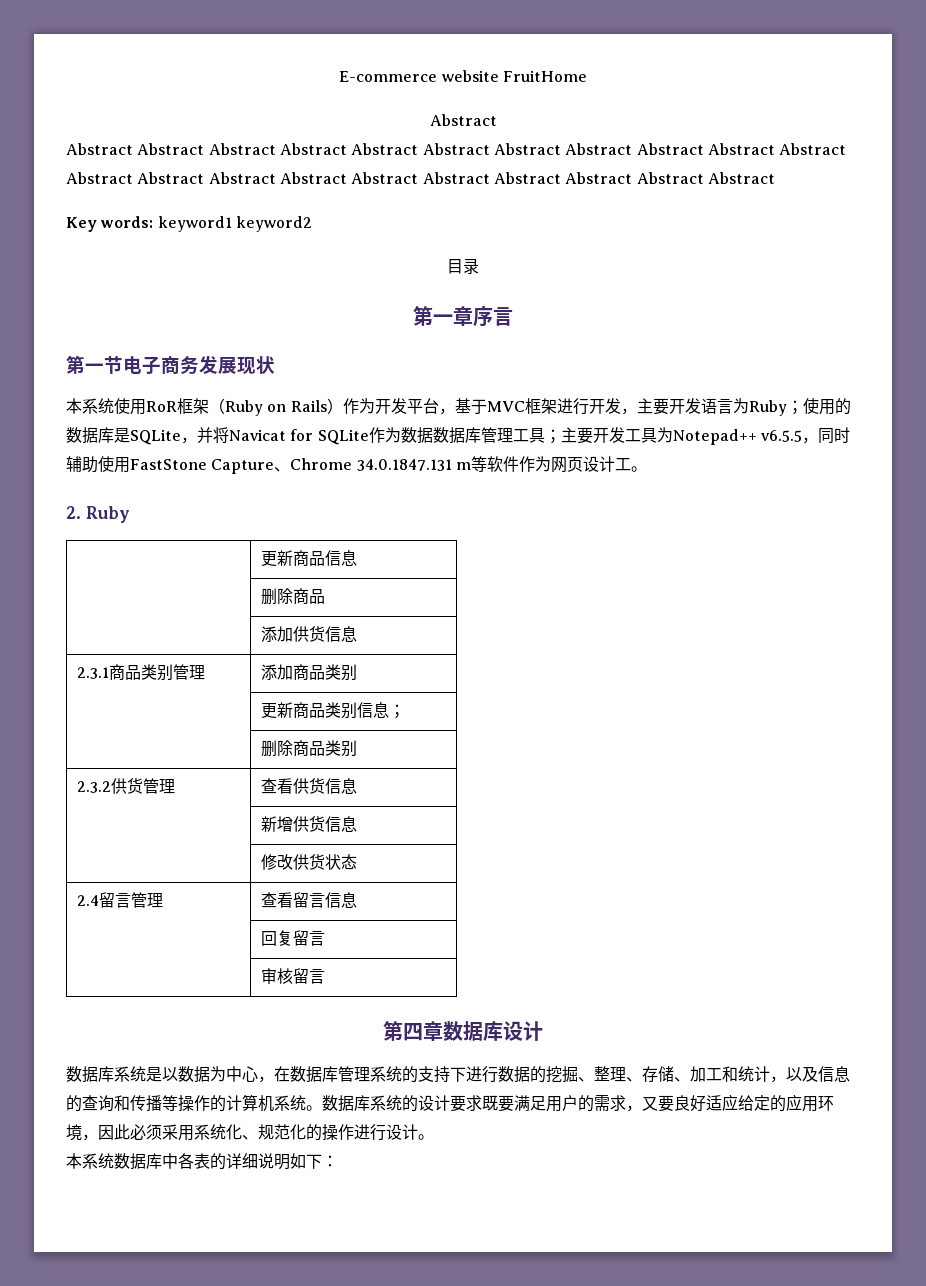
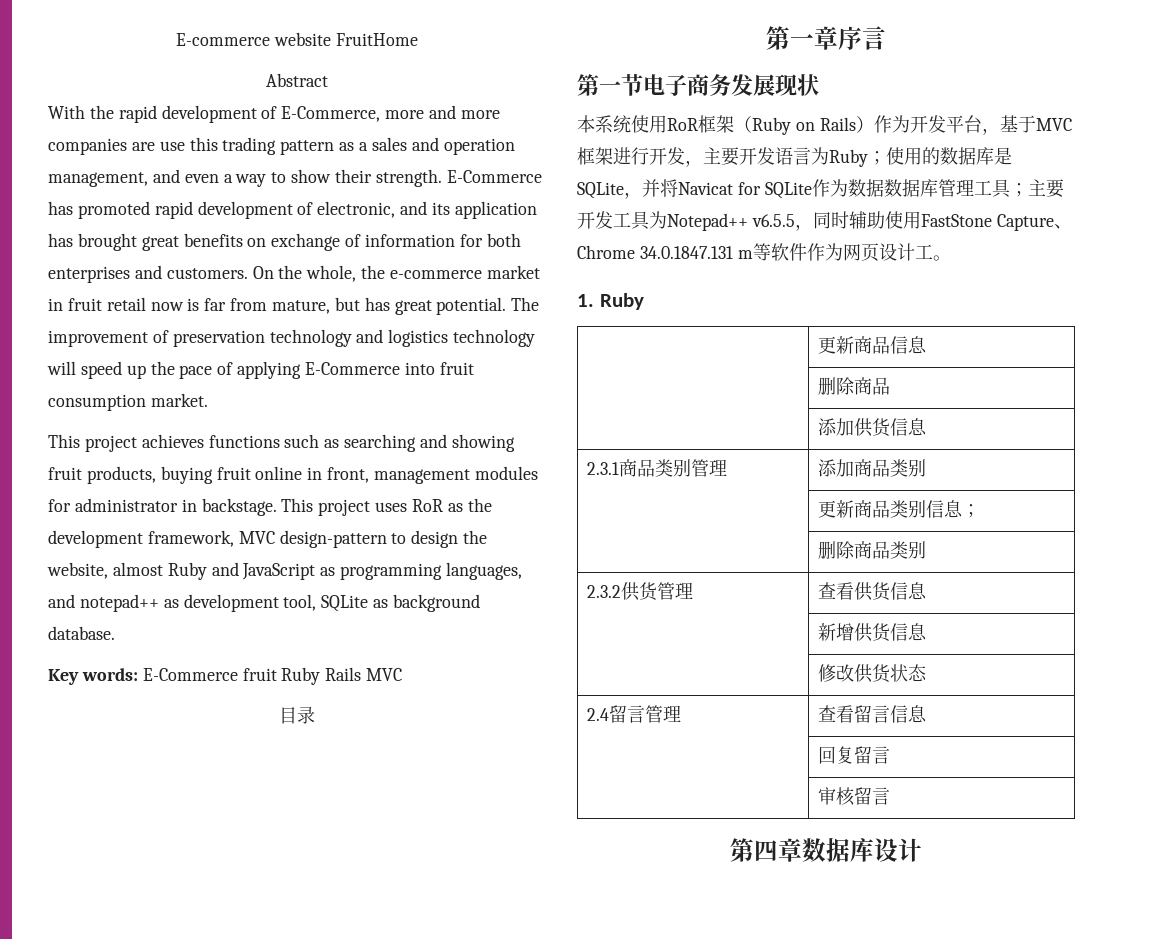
- Abstract Abstract Abstract Abstract Abstract Abstract Abstract Abstract Abstract Abstract Abstract Abstract Abstract Abstract Abstract Abstract Abstract Abstract Abstract Abstract Abstract
- Key words: keyword1 keyword2
+ With the rapid development of E-Commerce, more and more companies are use this trading pattern as a sales and operation management, and even a way to show their strength. E-Commerce has promoted rapid development of electronic, and its application has brought great benefits on exchange of information for both enterprises and customers. On the whole, the e-commerce market in fruit retail now is far from mature, but has great potential. The improvement of preservation technology and logistics technology will speed up the pace of applying E-Commerce into fruit consumption market.
+ This project achieves functions such as searching and showing fruit products, buying fruit online in front, management modules for administrator in backstage. This project uses RoR as the development framework, MVC design-pattern to design the website, almost Ruby and JavaScript as programming languages, and notepad++ as development tool, SQLite as background database.
+ Key words: E-Commerce fruit Ruby Rails MVC
- 2. Ruby
+ 1. Ruby
- 数据库系统是以数据为中心，在数据库管理系统的支持下进行数据的挖掘、整理、存储、加工和统计，以及信息的查询和传播等操作的计算机系统。数据库系统的设计要求既要满足用户的需求，又要良好适应给定的应用环境，因此必须采用系统化、规范化的操作进行设计。
- 本系统数据库中各表的详细说明如下：

